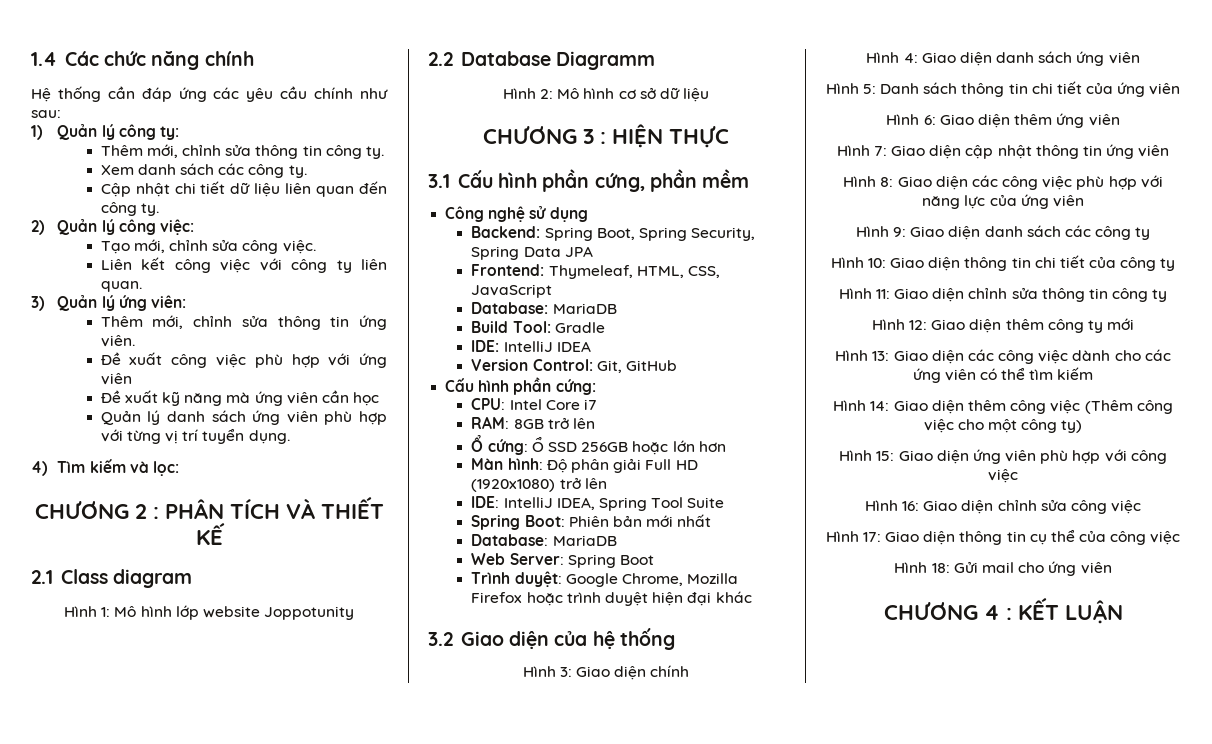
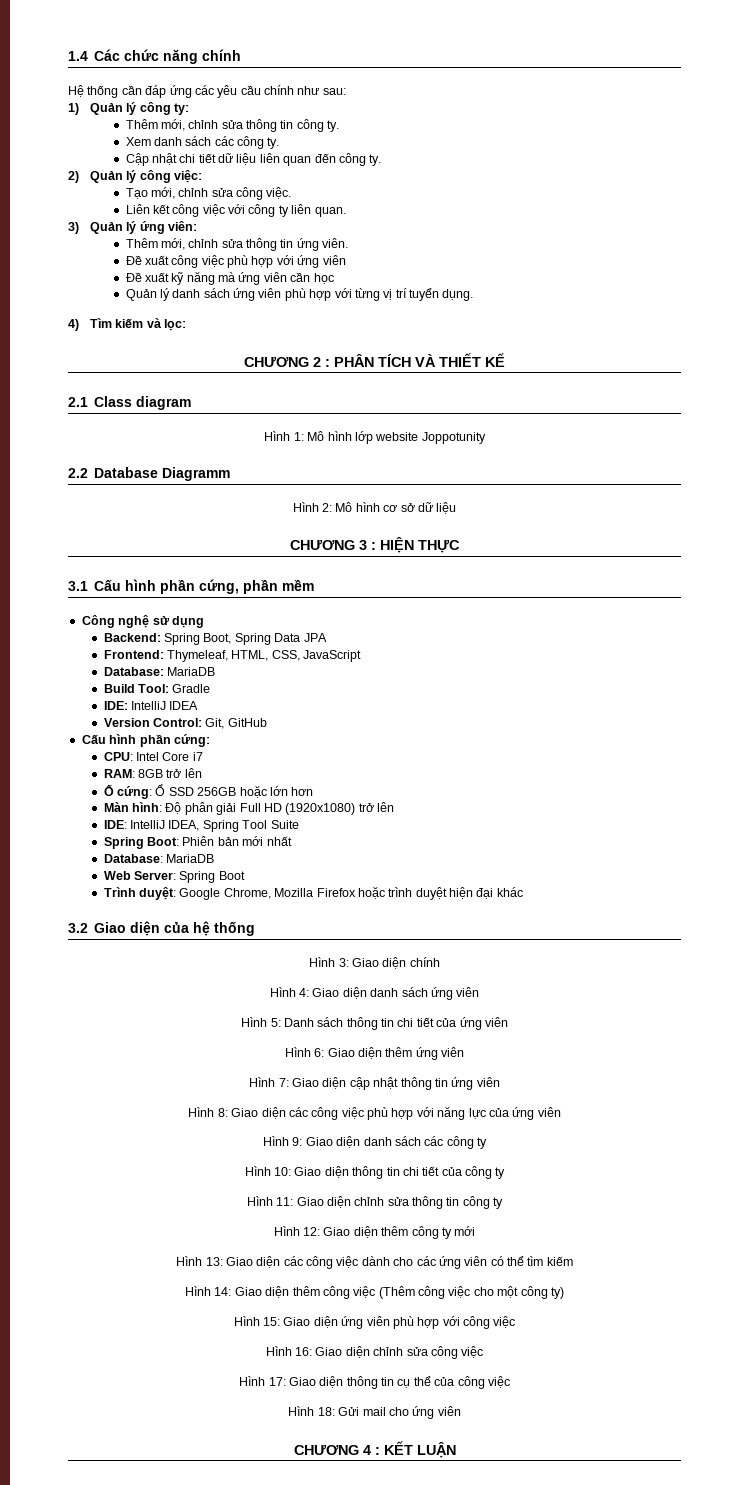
- Backend: Spring Boot, Spring Security, Spring Data JPA
+ Backend: Spring Boot, Spring Data JPA

